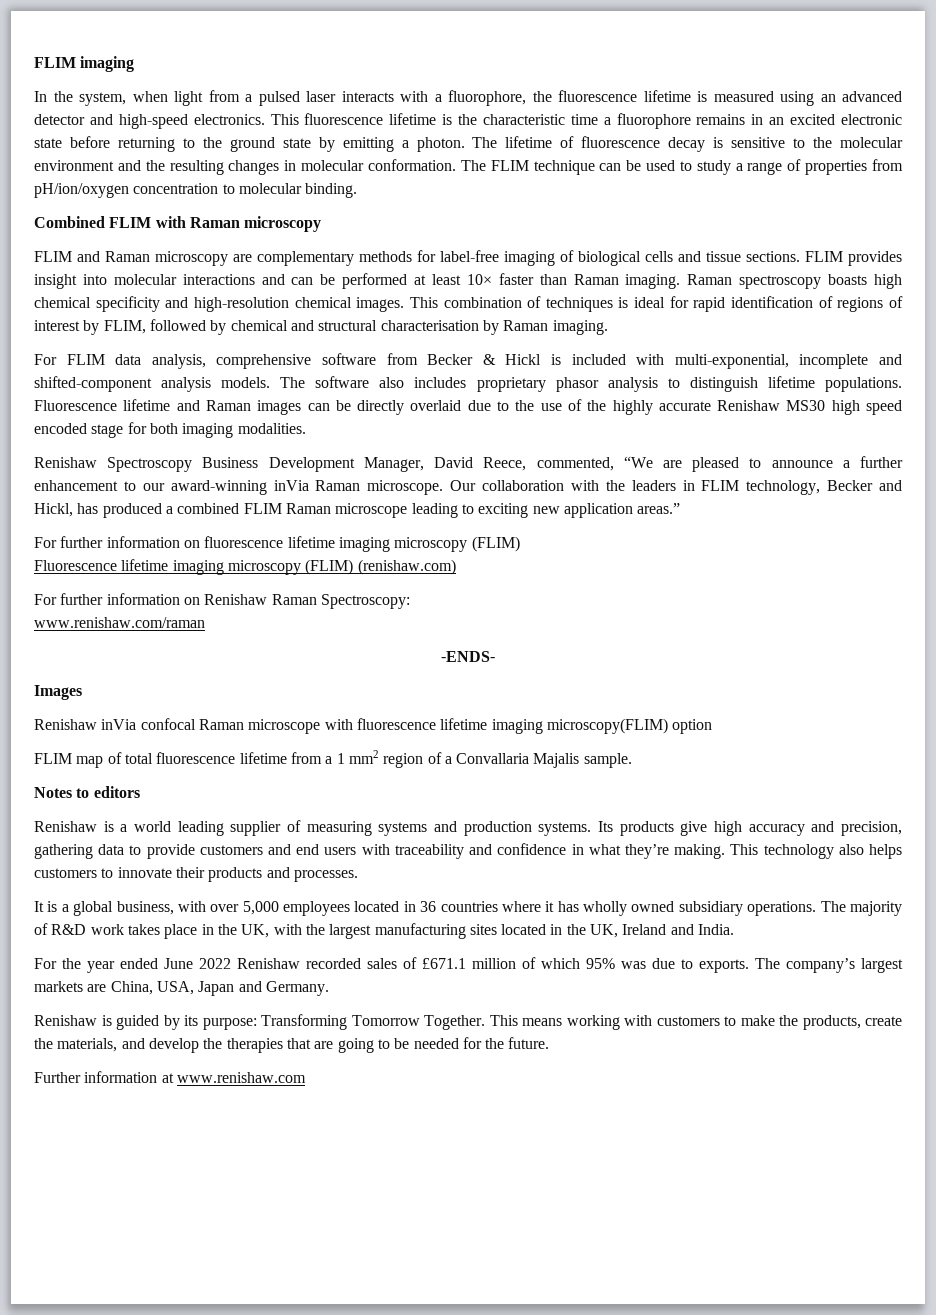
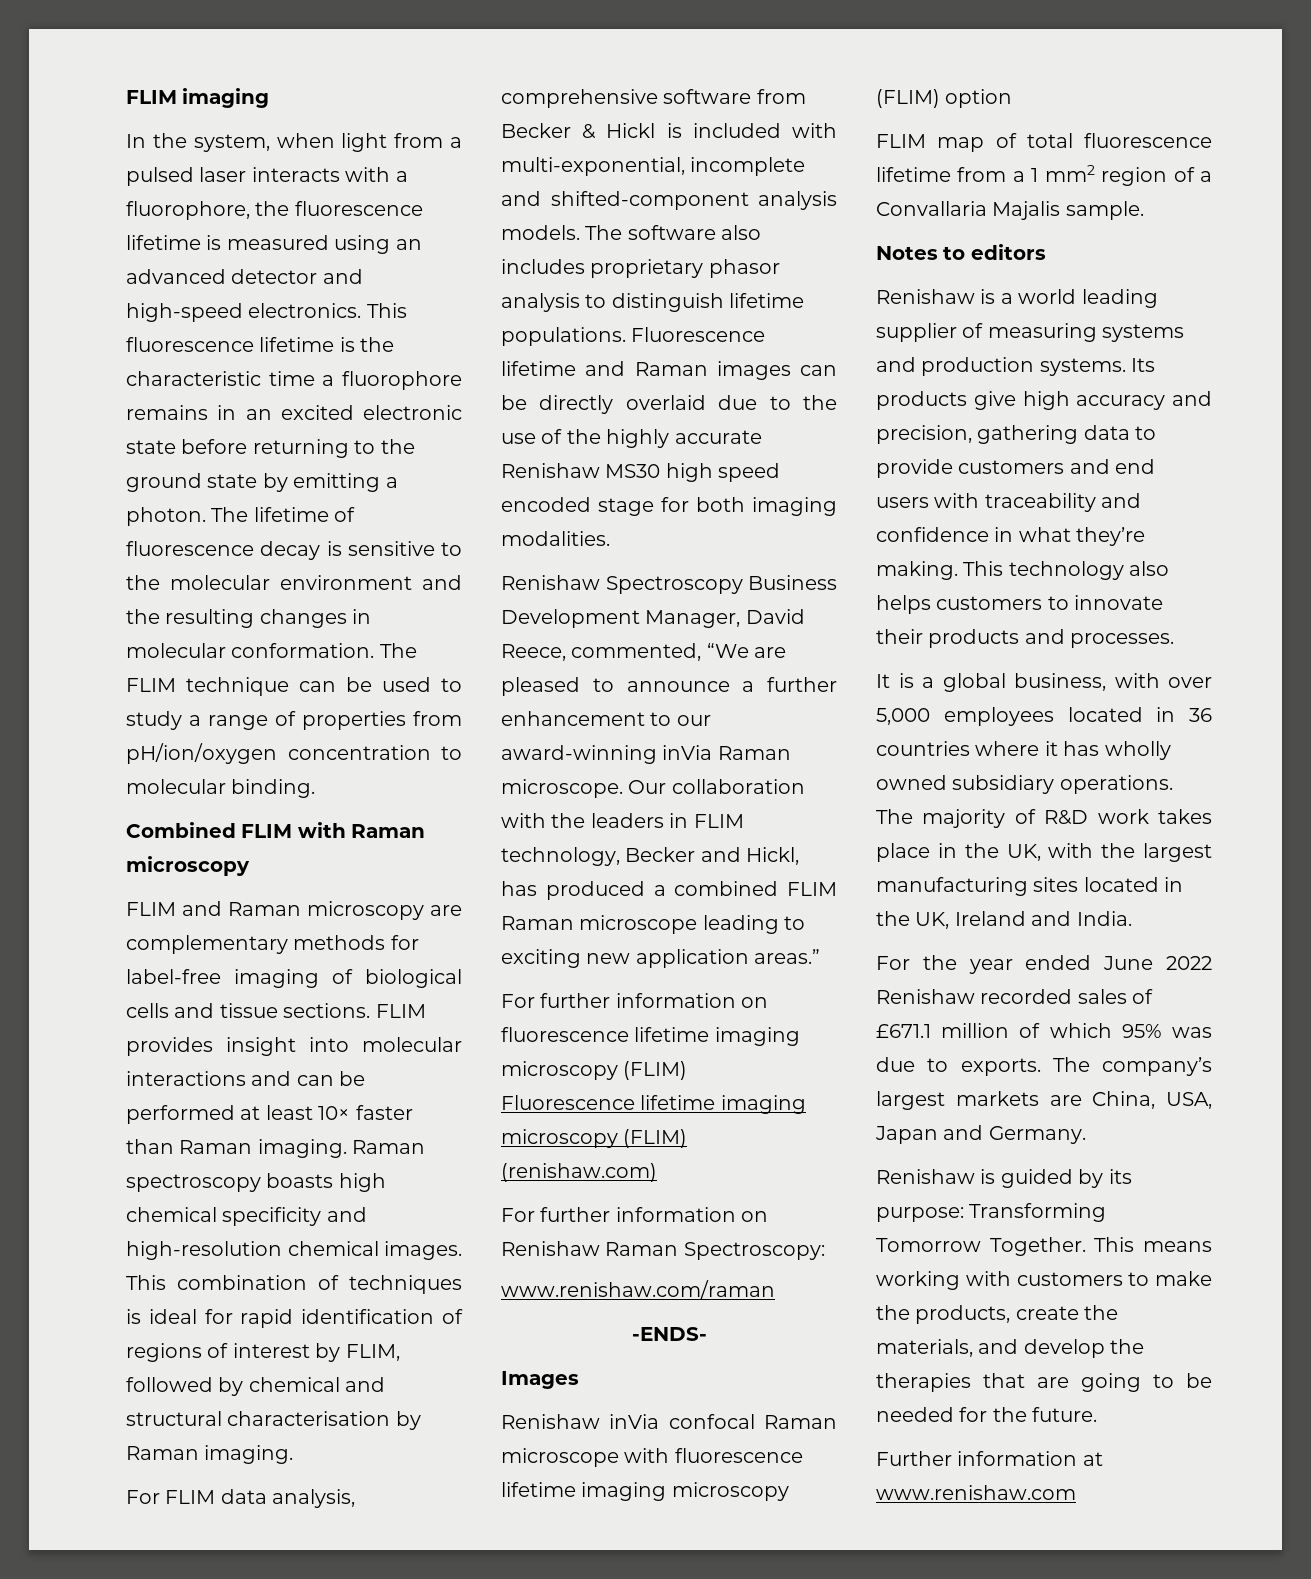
- Renishaw inVia confocal Raman microscope with fluorescence lifetime imaging microscopy(FLIM) option
+ Renishaw inVia confocal Raman microscope with fluorescence lifetime imaging microscopy (FLIM) option

